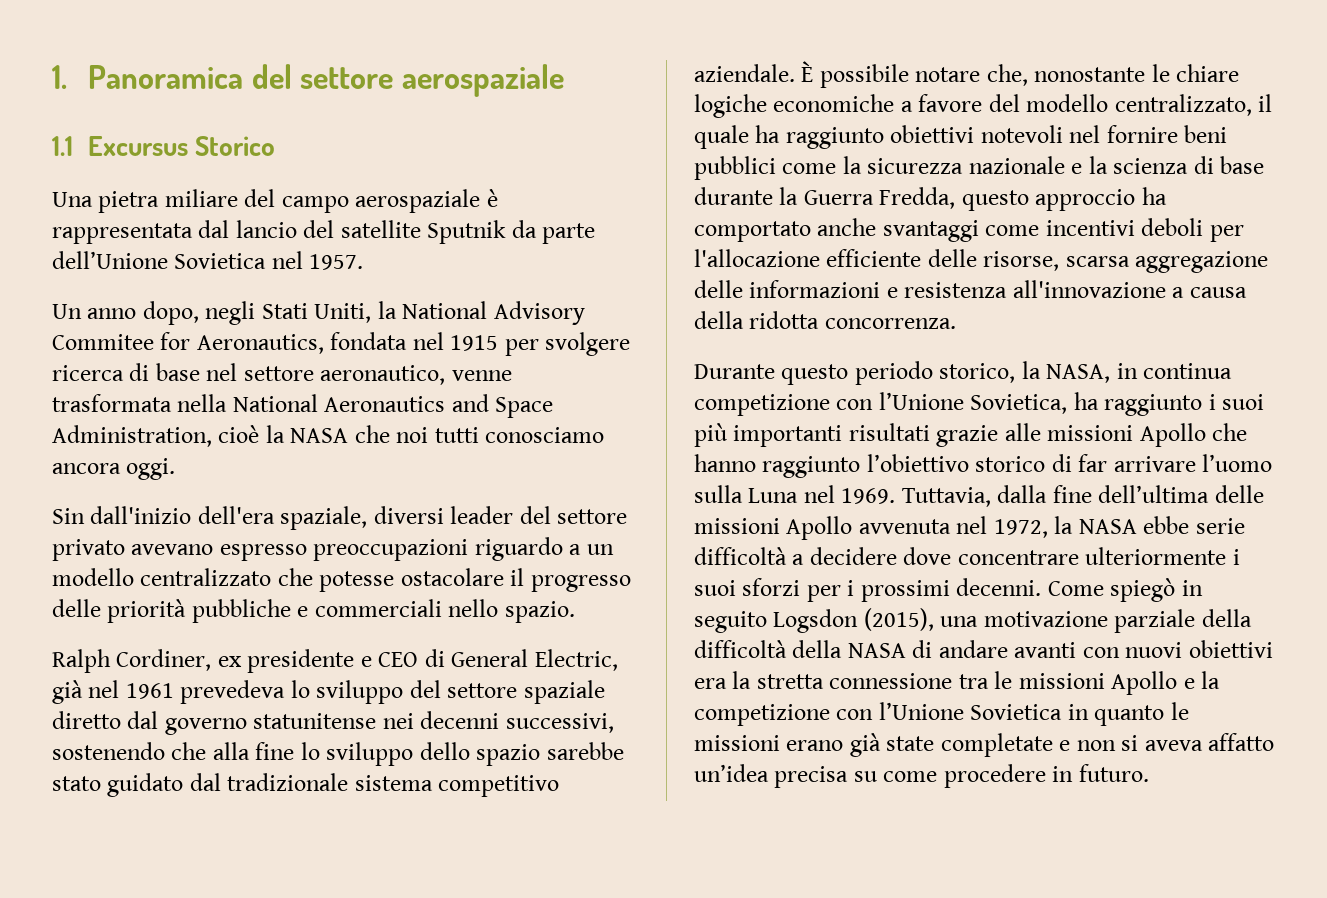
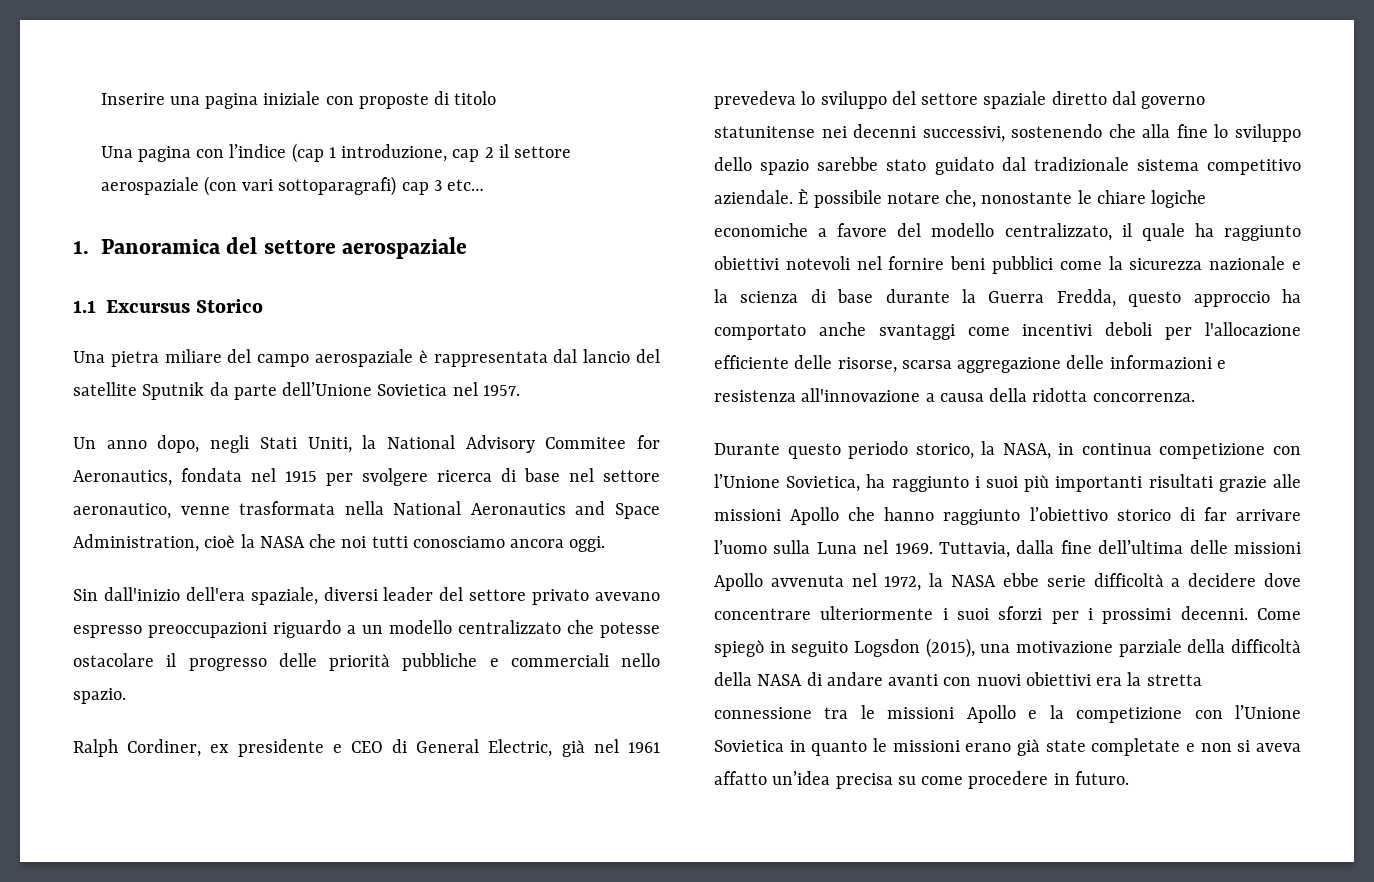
+ Inserire una pagina iniziale con proposte di titolo
+ Una pagina con l’indice (cap 1 introduzione, cap 2 il settore aerospaziale (con vari sottoparagrafi) cap 3 etc…

